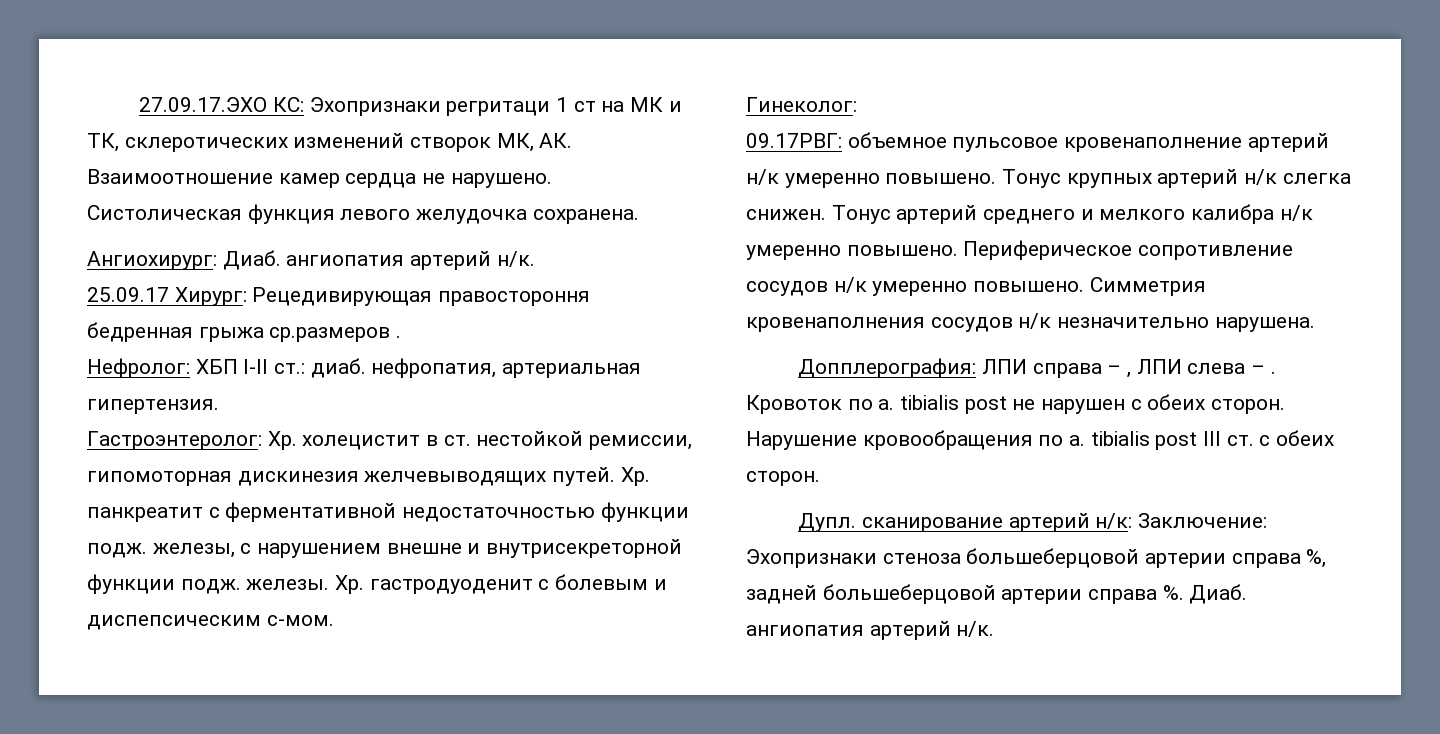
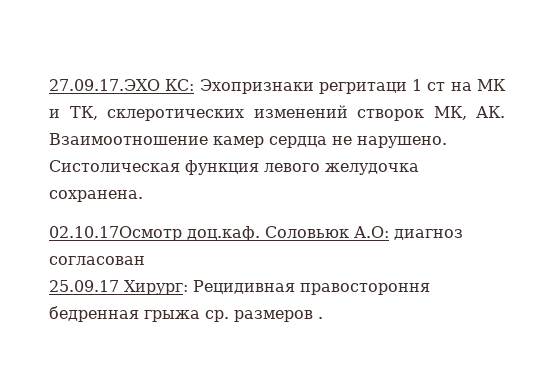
- Ангиохирург: Диаб. ангиопатия артерий н/к.
+ 02.10.17Осмотр доц.каф. Соловьюк А.О: диагноз согласован
- 25.09.17 Хирург: Рецедивирующая правостороння бедренная грыжа ср.размеров .
- Нефролог: ХБП I-II ст.: диаб. нефропатия, артериальная гипертензия.
- Гастроэнтеролог: Хр. холецистит в ст. нестойкой ремиссии, гипомоторная дискинезия желчевыводящих путей. Хр. панкреатит с ферментативной недостаточностью функции подж. железы, с нарушением внешне и внутрисекреторной функции подж. железы. Хр. гастродуоденит с болевым и диспепсическим с-мом.
- Гинеколог:
- 09.17РВГ: объемное пульсовое кровенаполнение артерий н/к умеренно повышено. Тонус крупных артерий н/к слегка снижен. Тонус артерий среднего и мелкого калибра н/к умеренно повышено. Периферическое сопротивление сосудов н/к умеренно повышено. Симметрия кровенаполнения сосудов н/к незначительно нарушена.
- Допплерография: ЛПИ справа – , ЛПИ слева – . Кровоток по а. tibialis роst не нарушен с обеих сторон. Нарушение кровообращения по а. tibialis роst III ст. с обеих сторон.
- Дупл. сканирование артерий н/к: Заключение: Эхопризнаки стеноза большеберцовой артерии справа %, задней большеберцовой артерии справа %. Диаб. ангиопатия артерий н/к.
+ 25.09.17 Хирург: Рецидивная правостороння бедренная грыжа ср. размеров .

